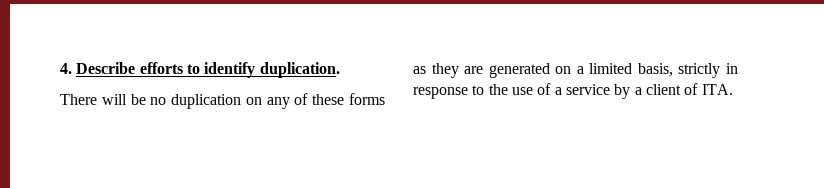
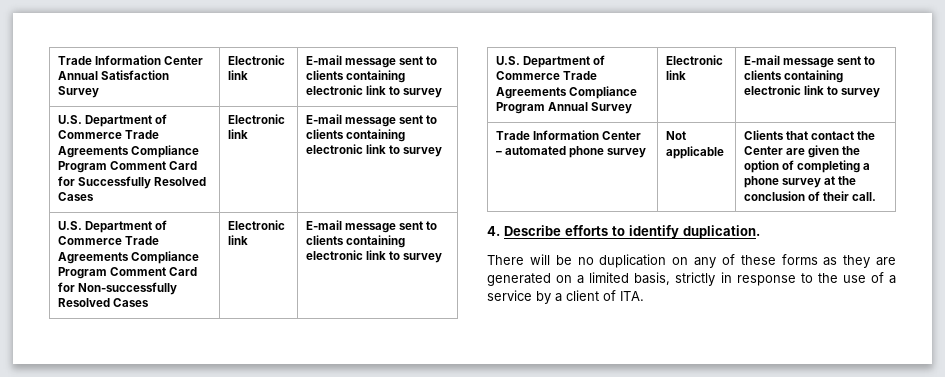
+ Trade Information Center Annual Satisfaction Survey | Electronic link | E-mail message sent to clients containing electronic link to survey
+ U.S. Department of Commerce Trade Agreements Compliance Program Comment Card for Successfully Resolved Cases | Electronic link | E-mail message sent to clients containing electronic link to survey
+ U.S. Department of Commerce Trade Agreements Compliance Program Comment Card for Non-successfully Resolved Cases | Electronic link | E-mail message sent to clients containing electronic link to survey
+ U.S. Department of Commerce Trade Agreements Compliance Program Annual Survey | Electronic link | E-mail message sent to clients containing electronic link to survey
+ Trade Information Center – automated phone survey | Not applicable | Clients that contact the Center are given the option of completing a phone survey at the conclusion of their call.

